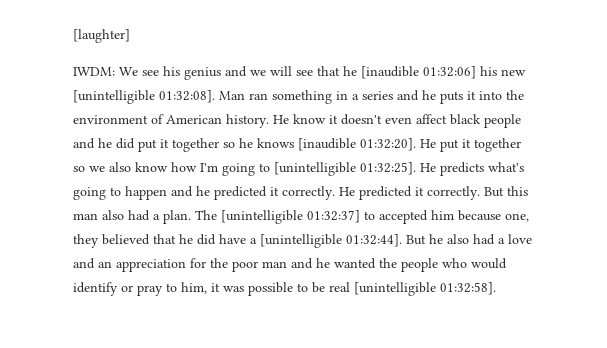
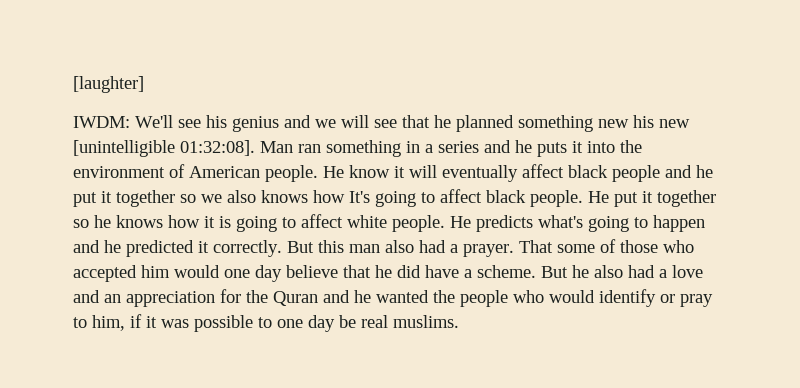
- IWDM: We see his genius and we will see that he [inaudible 01:32:06] his new [unintelligible 01:32:08].
+ IWDM: We'll see his genius and we will see that he planned something new his new [unintelligible 01:32:08].
- Man ran something in a series and he puts it into the environment of American history.
+ Man ran something in a series and he puts it into the environment of American people.
- He know it doesn't even affect black people and he did put it together so he knows [inaudible 01:32:20]. He put it together so we also know how I'm going to [unintelligible 01:32:25].
+ He know it will eventually affect black people and he put it together so we also knows how It's going to affect black people. He put it together so he knows how it is going to affect white people.
- He predicted it correctly.
- But this man also had a plan. The [unintelligible 01:32:37] to accepted him because one, they believed that he did have a [unintelligible 01:32:44].
+ But this man also had a prayer. That some of those who accepted him would one day believe that he did have a scheme.
- But he also had a love and an appreciation for the poor man and he wanted the people who would identify or pray to him, it was possible to be real [unintelligible 01:32:58].
+ But he also had a love and an appreciation for the Quran and he wanted the people who would identify or pray to him, if it was possible to one day be real muslims.

